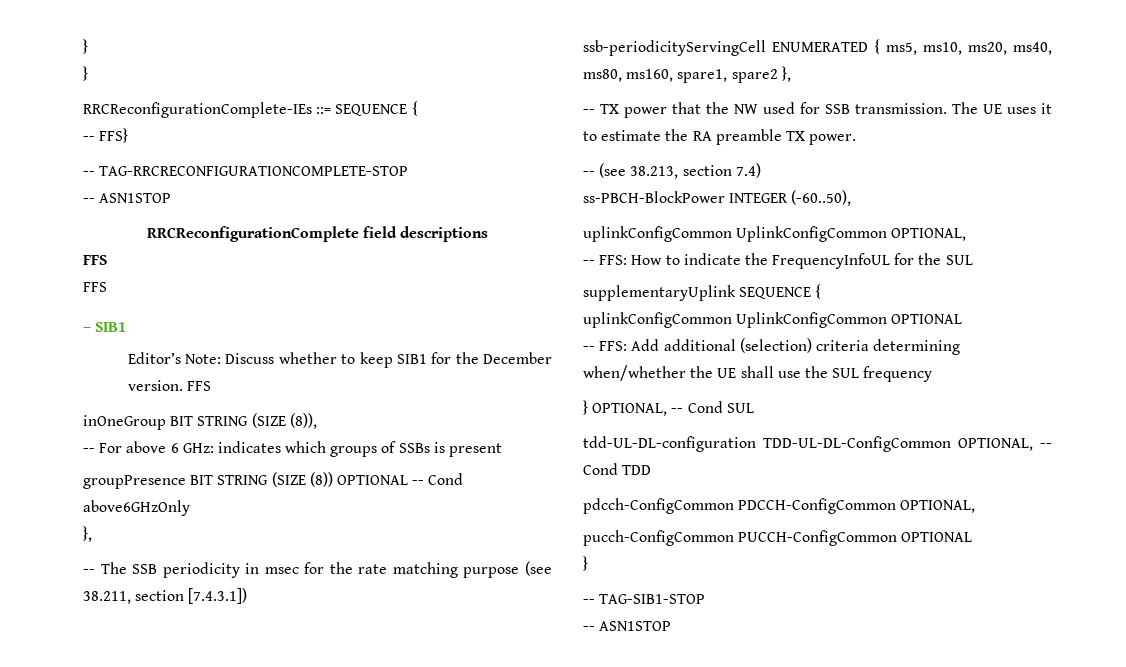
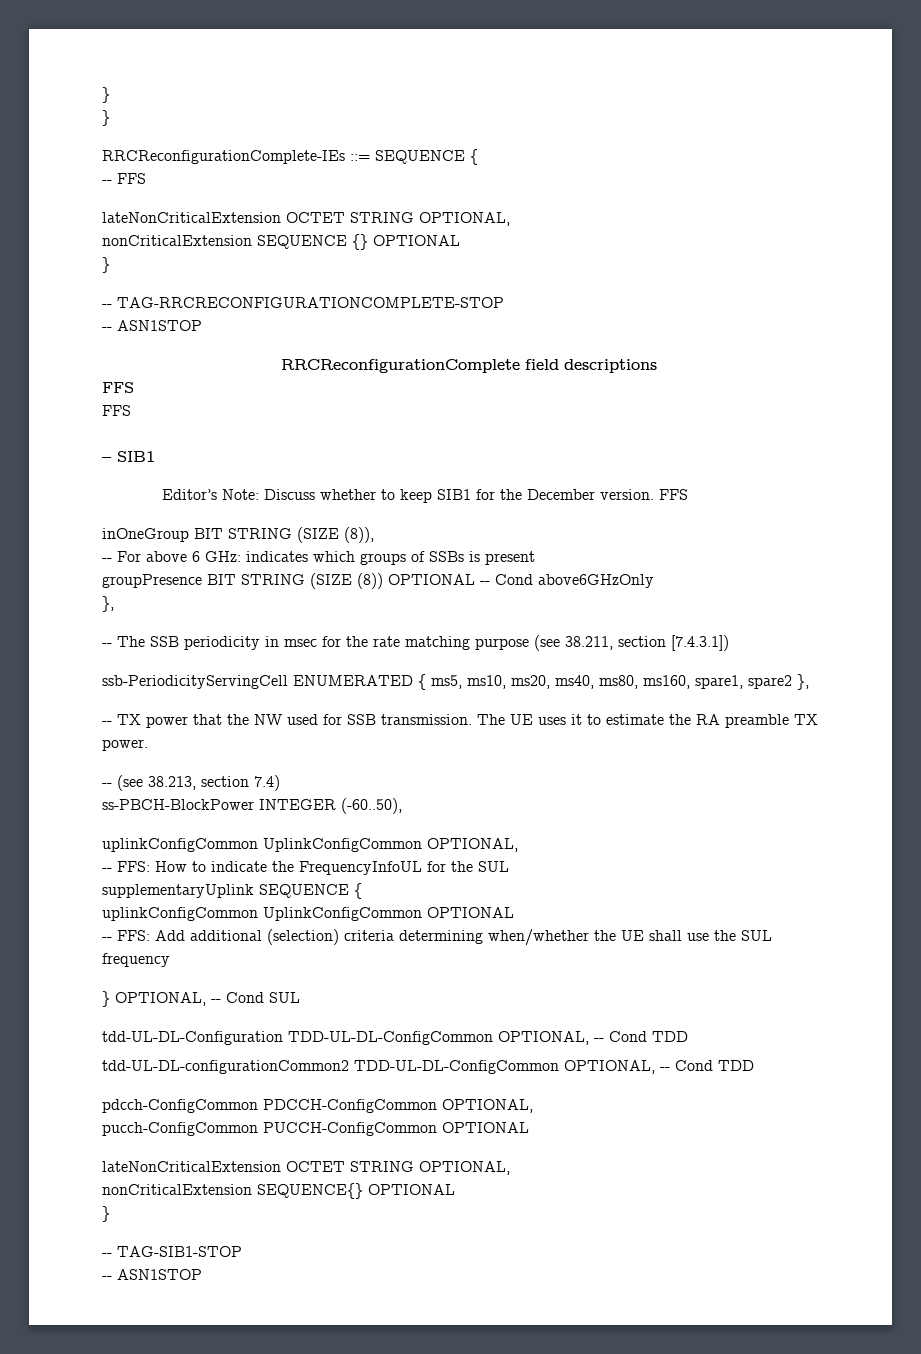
- -- FFS}
+ -- FFS
+ lateNonCriticalExtension OCTET STRING OPTIONAL,
+ nonCriticalExtension SEQUENCE {} OPTIONAL
+ }
- ssb-periodicityServingCell ENUMERATED { ms5, ms10, ms20, ms40, ms80, ms160, spare1, spare2 },
+ ssb-PeriodicityServingCell ENUMERATED { ms5, ms10, ms20, ms40, ms80, ms160, spare1, spare2 },
- tdd-UL-DL-configuration TDD-UL-DL-ConfigCommon OPTIONAL, -- Cond TDD
+ tdd-UL-DL-Configuration TDD-UL-DL-ConfigCommon OPTIONAL, -- Cond TDD
+ tdd-UL-DL-configurationCommon2 TDD-UL-DL-ConfigCommon OPTIONAL, -- Cond TDD
  pucch-ConfigCommon PUCCH-ConfigCommon OPTIONAL
+ lateNonCriticalExtension OCTET STRING OPTIONAL,
+ nonCriticalExtension SEQUENCE{} OPTIONAL

